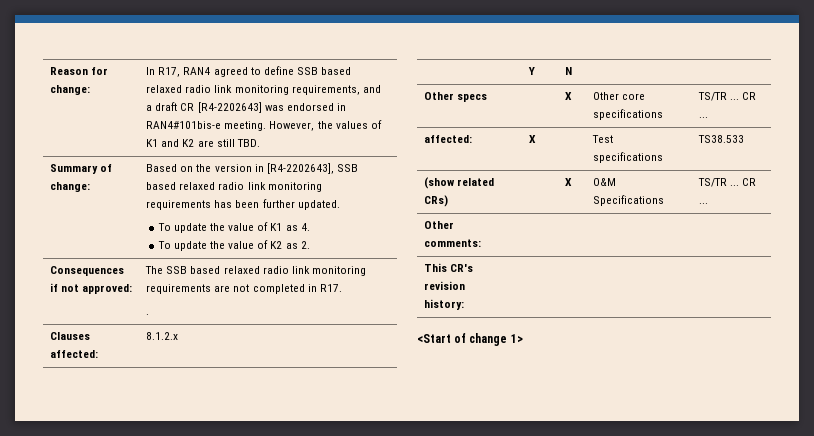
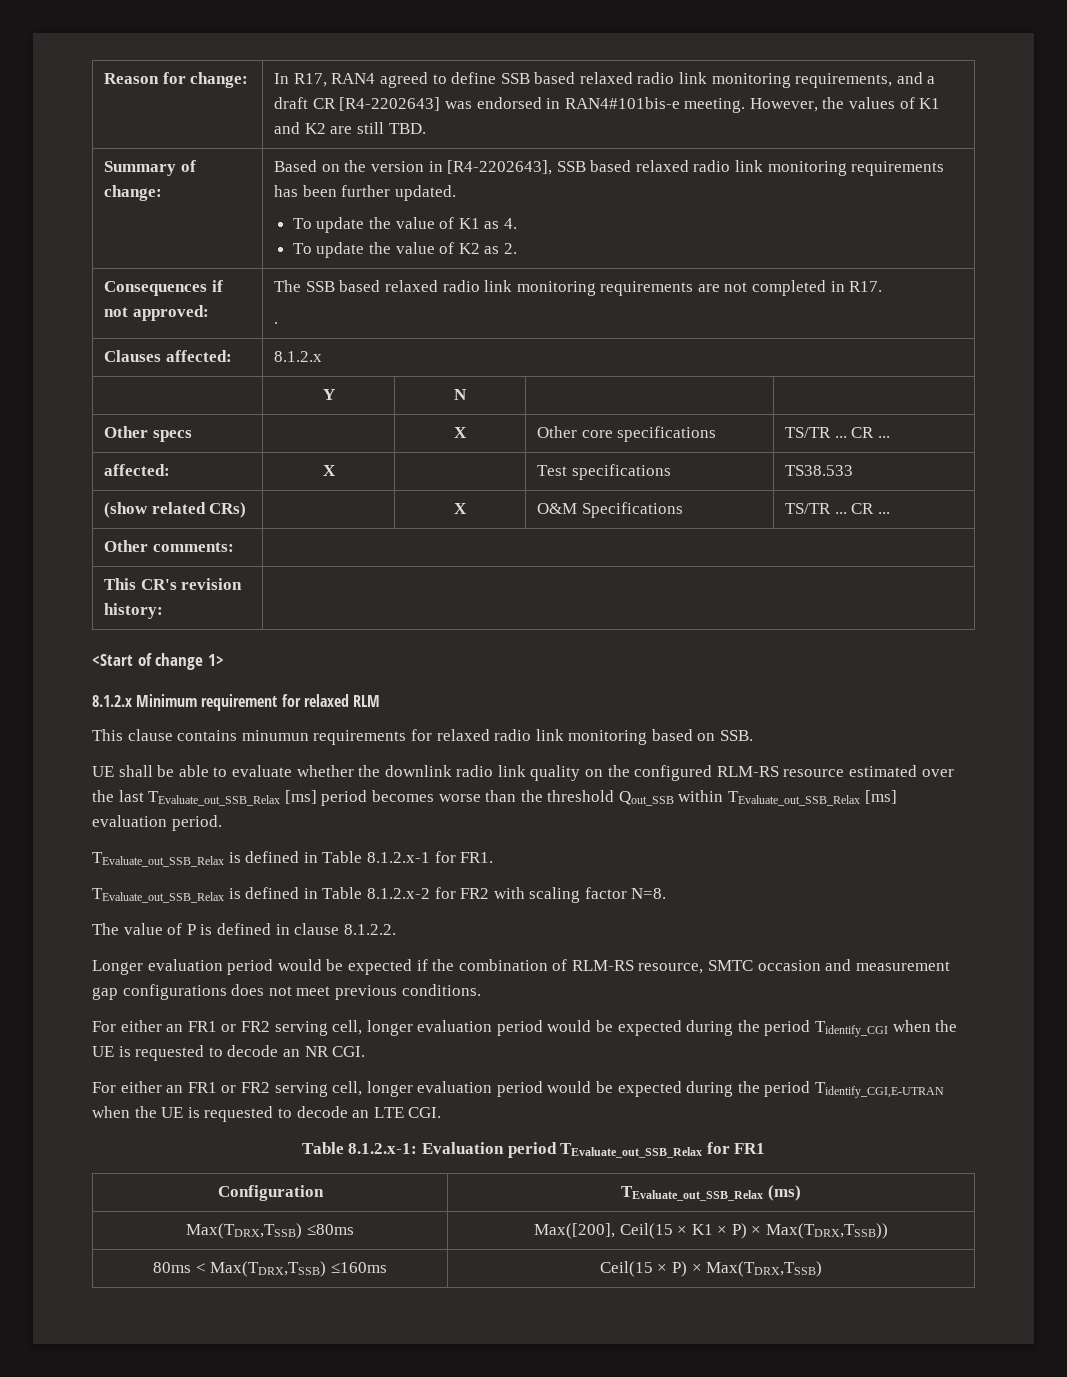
+ 8.1.2.x Minimum requirement for relaxed RLM
+ This clause contains minumun requirements for relaxed radio link monitoring based on SSB.
+ UE shall be able to evaluate whether the downlink radio link quality on the configured RLM-RS resource estimated over the last TEvaluate_out_SSB_Relax [ms] period becomes worse than the threshold Qout_SSB within TEvaluate_out_SSB_Relax [ms] evaluation period.
+ TEvaluate_out_SSB_Relax is defined in Table 8.1.2.x-1 for FR1.
+ TEvaluate_out_SSB_Relax is defined in Table 8.1.2.x-2 for FR2 with scaling factor N=8.
+ The value of P is defined in clause 8.1.2.2.
+ Longer evaluation period would be expected if the combination of RLM-RS resource, SMTC occasion and measurement gap configurations does not meet previous conditions.
+ For either an FR1 or FR2 serving cell, longer evaluation period would be expected during the period Tidentify_CGI when the UE is requested to decode an NR CGI.
+ For either an FR1 or FR2 serving cell, longer evaluation period would be expected during the period Tidentify_CGI,E-UTRAN when the UE is requested to decode an LTE CGI.
+ Table 8.1.2.x-1: Evaluation period TEvaluate_out_SSB_Relax for FR1
+ Configuration | TEvaluate_out_SSB_Relax (ms)
+ Max(TDRX,TSSB) ≤80ms | Max([200], Ceil(15 × K1 × P) × Max(TDRX,TSSB))
+ 80ms < Max(TDRX,TSSB) ≤160ms | Ceil(15 × P) × Max(TDRX,TSSB)

